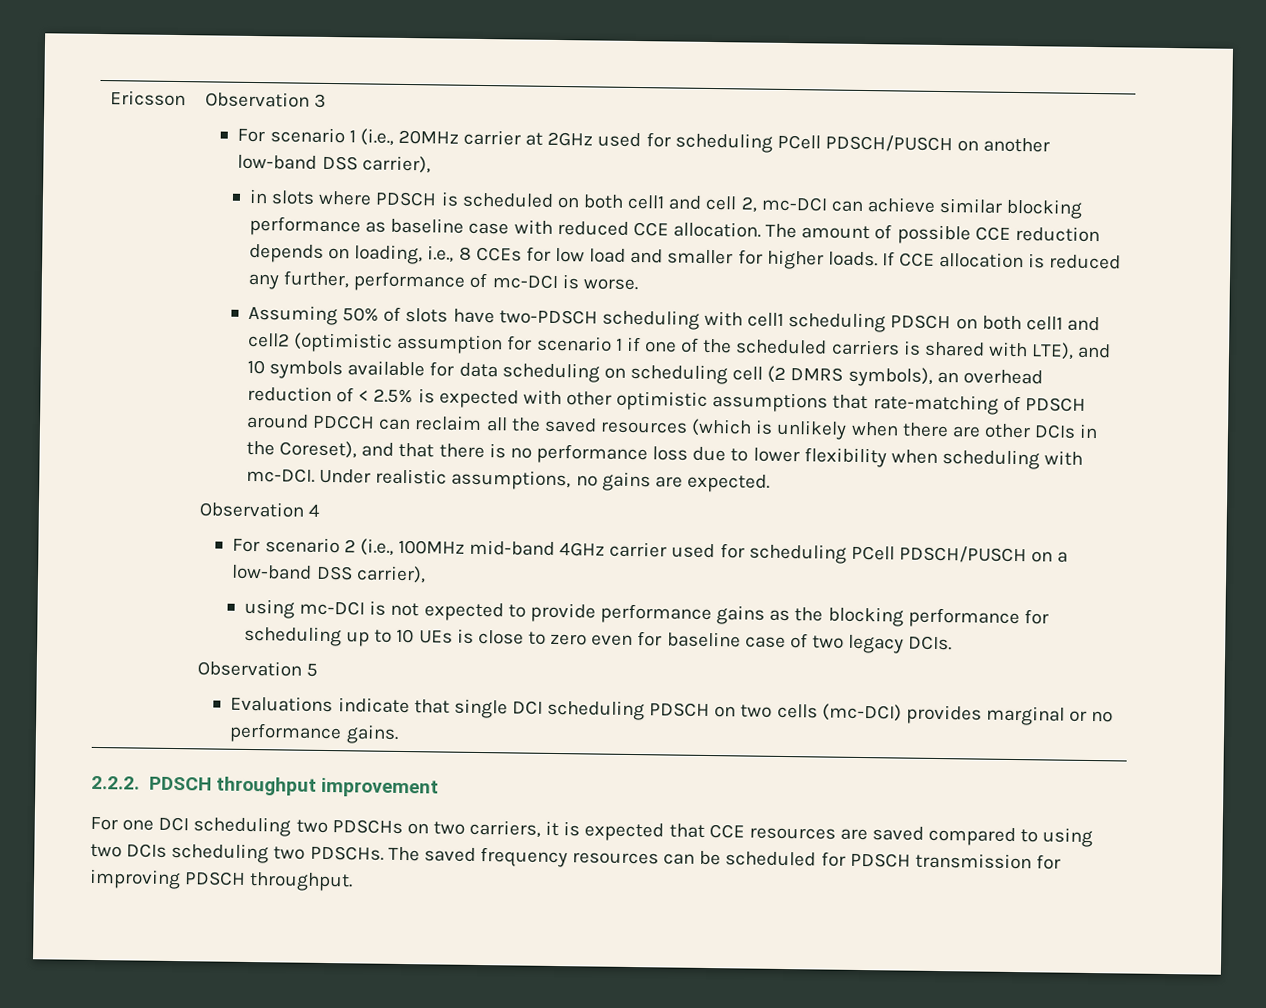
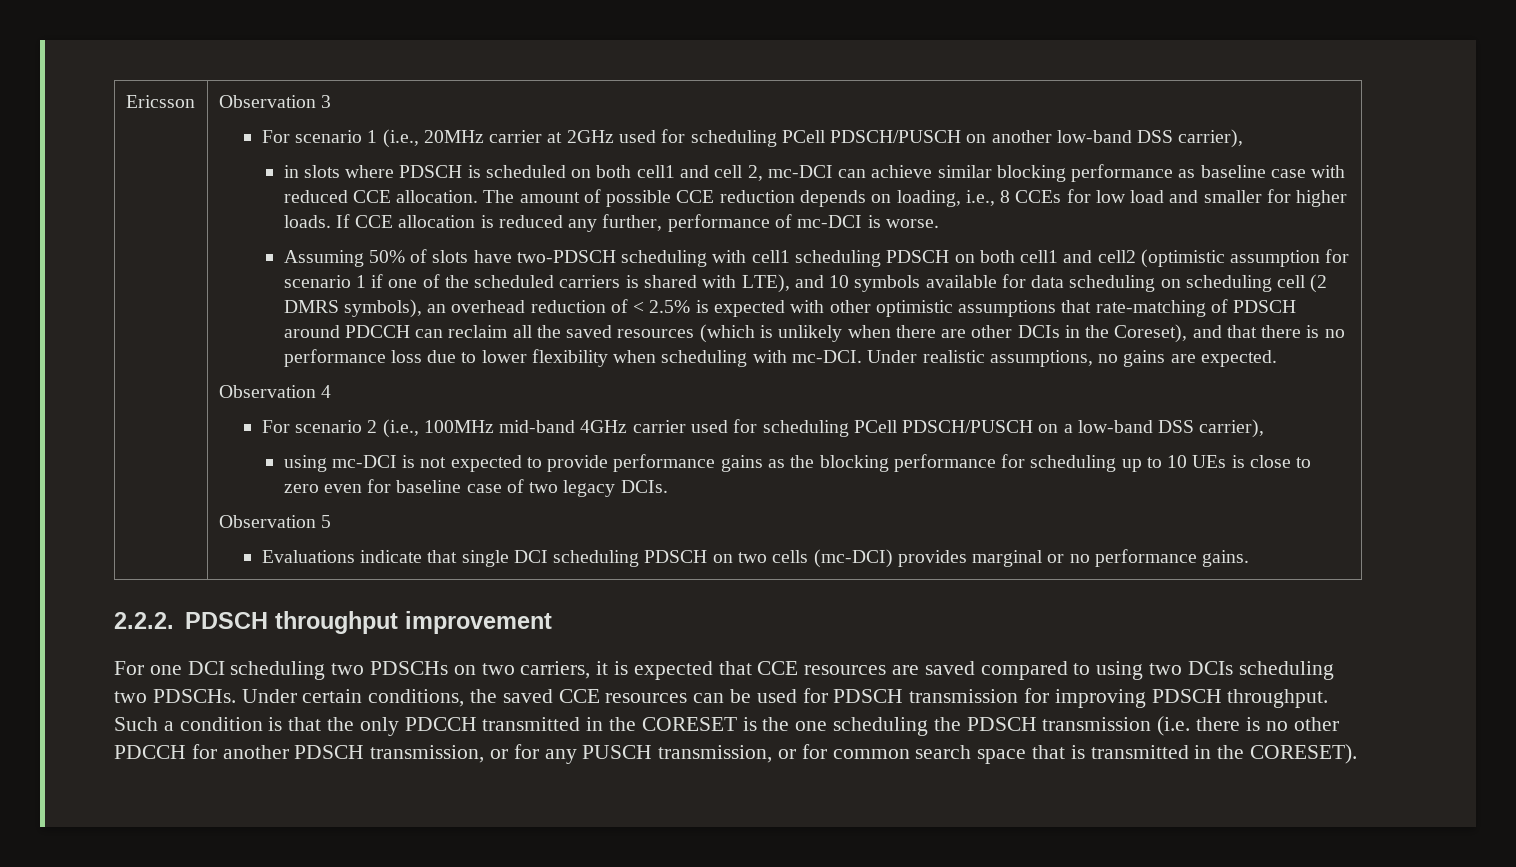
- The saved frequency resources can be scheduled for PDSCH transmission for improving PDSCH throughput.
+ Under certain conditions, the saved CCE resources can be used for PDSCH transmission for improving PDSCH throughput.
+ Such a condition is that the only PDCCH transmitted in the CORESET is the one scheduling the PDSCH transmission (i.e. there is no other PDCCH for another PDSCH transmission, or for any PUSCH transmission, or for common search space that is transmitted in the CORESET).

